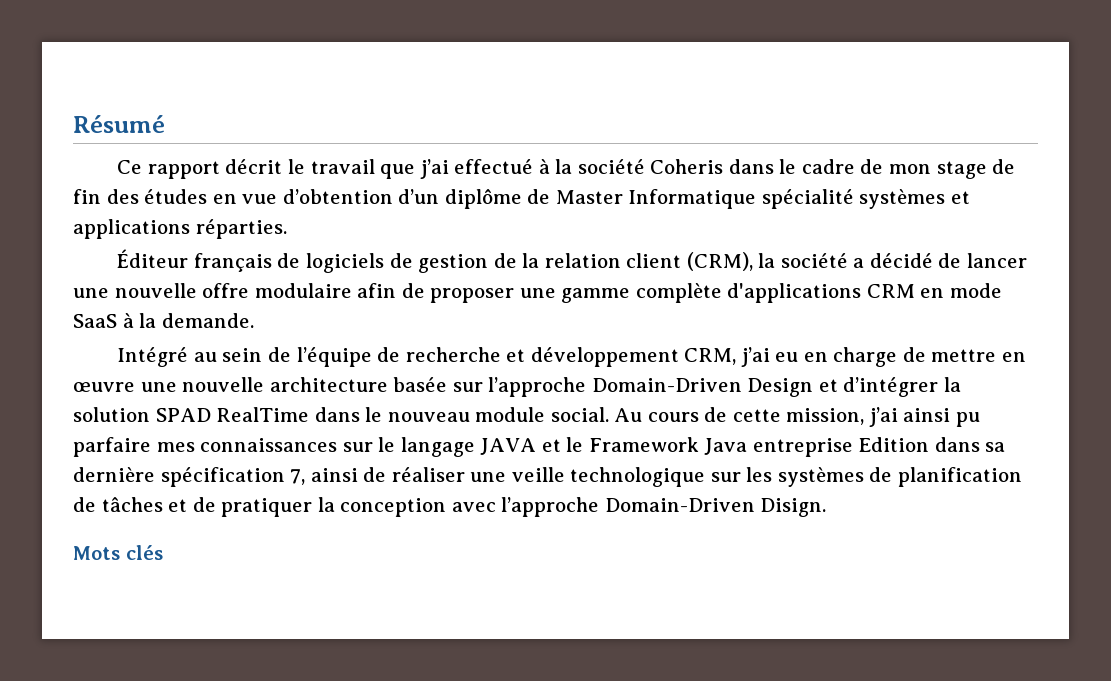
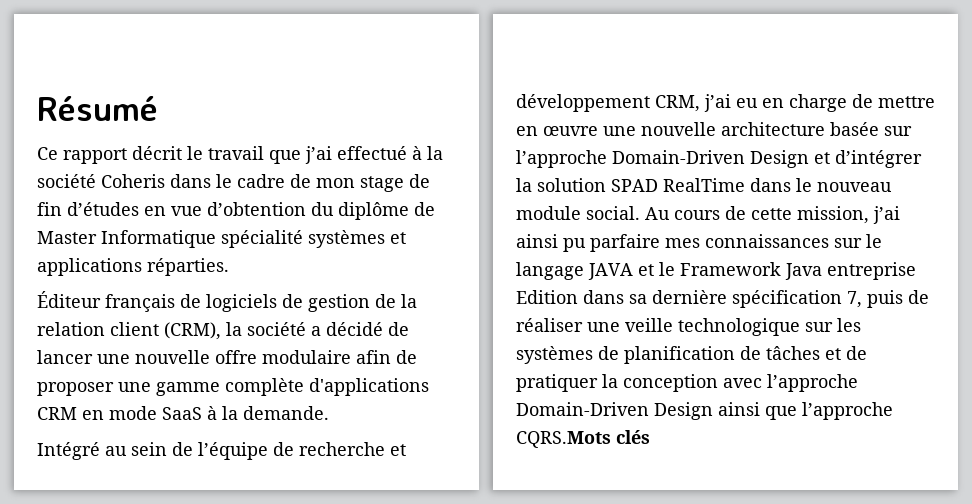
- Ce rapport décrit le travail que j’ai effectué à la société Coheris dans le cadre de mon stage de fin des études en vue d’obtention d’un diplôme de Master Informatique spécialité systèmes et applications réparties.
+ Ce rapport décrit le travail que j’ai effectué à la société Coheris dans le cadre de mon stage de fin d’études en vue d’obtention du diplôme de Master Informatique spécialité systèmes et applications réparties.
- Au cours de cette mission, j’ai ainsi pu parfaire mes connaissances sur le langage JAVA et le Framework Java entreprise Edition dans sa dernière spécification 7, ainsi de réaliser une veille technologique sur les systèmes de planification de tâches et de pratiquer la conception avec l’approche Domain-Driven Disign.
- Mots clés
+ Au cours de cette mission, j’ai ainsi pu parfaire mes connaissances sur le langage JAVA et le Framework Java entreprise Edition dans sa dernière spécification 7, puis de réaliser une veille technologique sur les systèmes de planification de tâches et de pratiquer la conception avec l’approche Domain-Driven Design ainsi que l’approche CQRS.Mots clés

